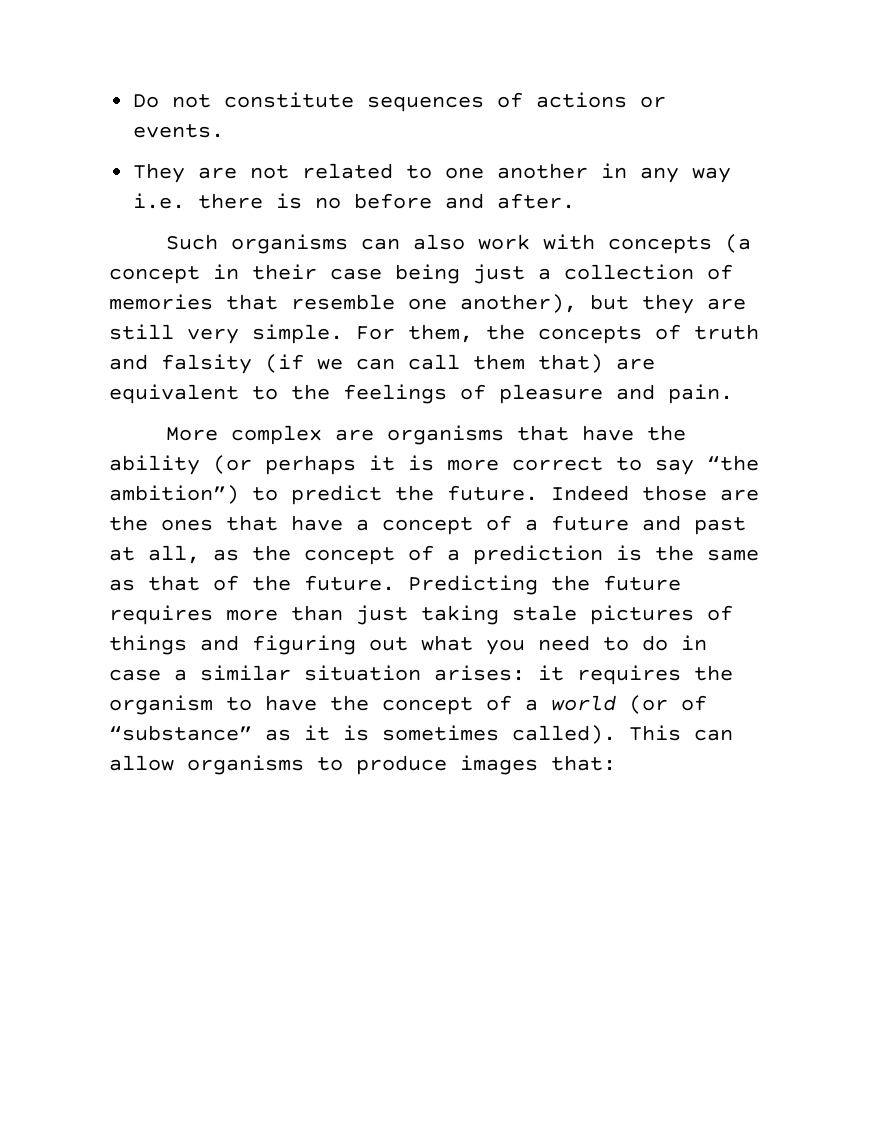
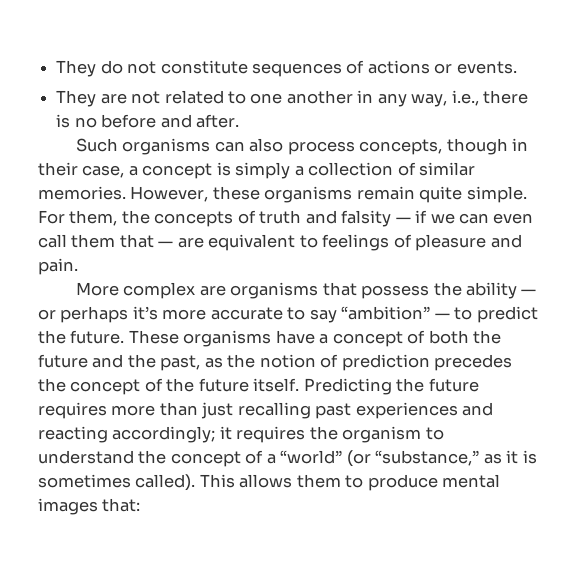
- Do not constitute sequences of actions or events.
+ They do not constitute sequences of actions or events.
- They are not related to one another in any way i.e. there is no before and after.
+ They are not related to one another in any way, i.e., there is no before and after.
- Such organisms can also work with concepts (a concept in their case being just a collection of memories that resemble one another), but they are still very simple.
+ Such organisms can also process concepts, though in their case, a concept is simply a collection of similar memories. However, these organisms remain quite simple.
- For them, the concepts of truth and falsity (if we can call them that) are equivalent to the feelings of pleasure and pain.
+ For them, the concepts of truth and falsity — if we can even call them that — are equivalent to feelings of pleasure and pain.
- More complex are organisms that have the ability (or perhaps it is more correct to say “the ambition”) to predict the future. Indeed those are the ones that have a concept of a future and past at all, as the concept of a prediction is the same as that of the future.
+ More complex are organisms that possess the ability — or perhaps it’s more accurate to say “ambition” — to predict the future. These organisms have a concept of both the future and the past, as the notion of prediction precedes the concept of the future itself.
- Predicting the future requires more than just taking stale pictures of things and figuring out what you need to do in case a similar situation arises: it requires the organism to have the concept of a world (or of “substance” as it is sometimes called).
+ Predicting the future requires more than just recalling past experiences and reacting accordingly; it requires the organism to understand the concept of a “world” (or “substance,” as it is sometimes called).
- This can allow organisms to produce images that:
+ This allows them to produce mental images that:

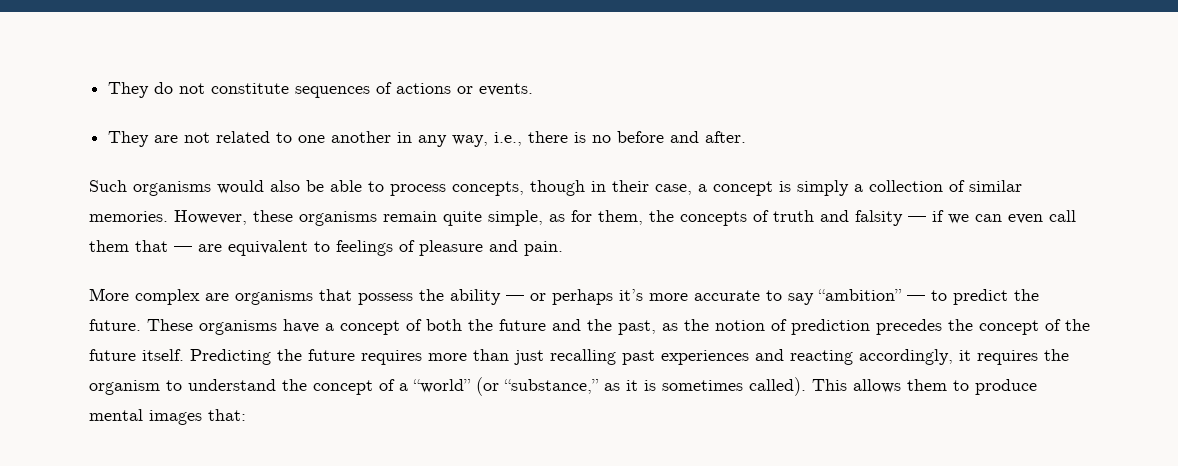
- Such organisms can also process concepts, though in their case, a concept is simply a collection of similar memories.
+ Such organisms would also be able to process concepts, though in their case, a concept is simply a collection of similar memories.
- However, these organisms remain quite simple. For them, the concepts of truth and falsity — if we can even call them that — are equivalent to feelings of pleasure and pain.
+ However, these organisms remain quite simple, as for them, the concepts of truth and falsity — if we can even call them that — are equivalent to feelings of pleasure and pain.
- Predicting the future requires more than just recalling past experiences and reacting accordingly; it requires the organism to understand the concept of a “world” (or “substance,” as it is sometimes called).
+ Predicting the future requires more than just recalling past experiences and reacting accordingly, it requires the organism to understand the concept of a “world” (or “substance,” as it is sometimes called).

